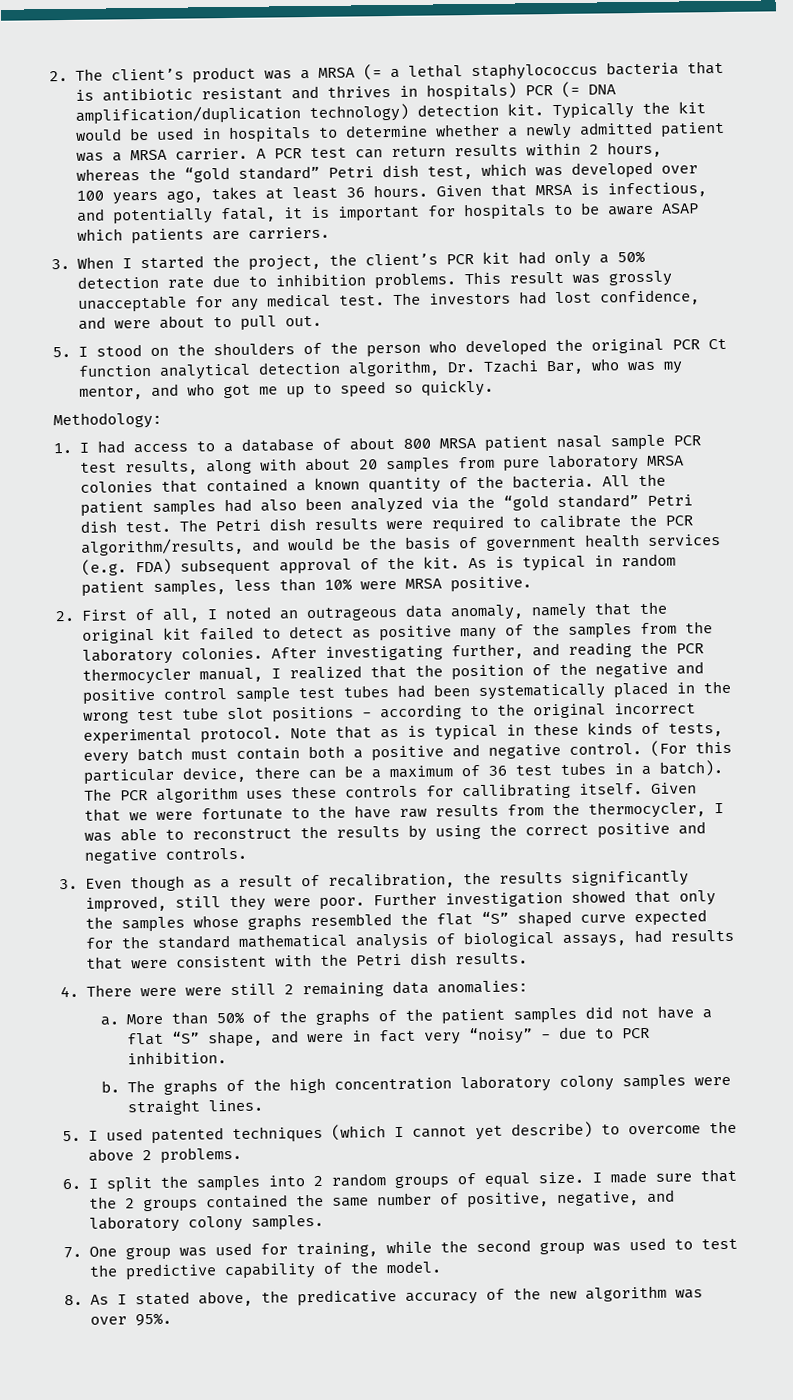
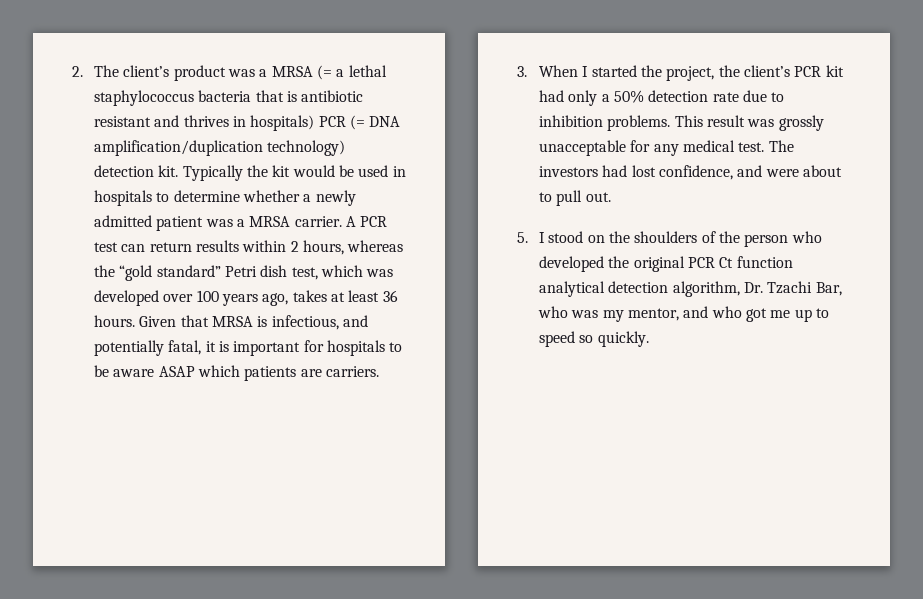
- Methodology:
- 1. I had access to a database of about 800 MRSA patient nasal sample PCR test results, along with about 20 samples from pure laboratory MRSA colonies that contained a known quantity of the bacteria. All the patient samples had also been analyzed via the “gold standard” Petri dish test. The Petri dish results were required to calibrate the PCR algorithm/results, and would be the basis of government health services (e.g. FDA) subsequent approval of the kit. As is typical in random patient samples, less than 10% were MRSA positive.
- 2. First of all, I noted an outrageous data anomaly, namely that the original kit failed to detect as positive many of the samples from the laboratory colonies. After investigating further, and reading the PCR thermocycler manual, I realized that the position of the negative and positive control sample test tubes had been systematically placed in the wrong test tube slot positions - according to the original incorrect experimental protocol. Note that as is typical in these kinds of tests, every batch must contain both a positive and negative control. (For this particular device, there can be a maximum of 36 test tubes in a batch). The PCR algorithm uses these controls for callibrating itself. Given that we were fortunate to the have raw results from the thermocycler, I was able to reconstruct the results by using the correct positive and negative controls.
- 3. Even though as a result of recalibration, the results significantly improved, still they were poor. Further investigation showed that only the samples whose graphs resembled the flat “S” shaped curve expected for the standard mathematical analysis of biological assays, had results that were consistent with the Petri dish results.
- 4. There were were still 2 remaining data anomalies:
- a. More than 50% of the graphs of the patient samples did not have a flat “S” shape, and were in fact very “noisy” - due to PCR inhibition.
- b. The graphs of the high concentration laboratory colony samples were straight lines.
- 5. I used patented techniques (which I cannot yet describe) to overcome the above 2 problems.
- 6. I split the samples into 2 random groups of equal size. I made sure that the 2 groups contained the same number of positive, negative, and laboratory colony samples.
- 7. One group was used for training, while the second group was used to test the predictive capability of the model.
- 8. As I stated above, the predicative accuracy of the new algorithm was over 95%.

